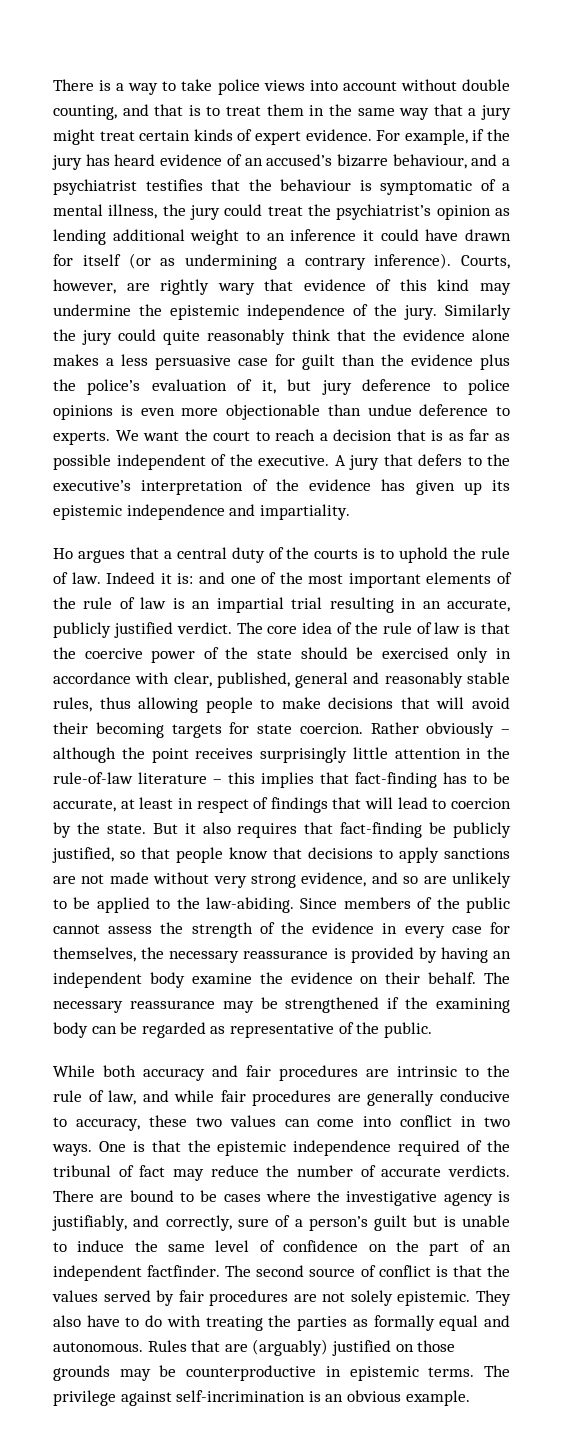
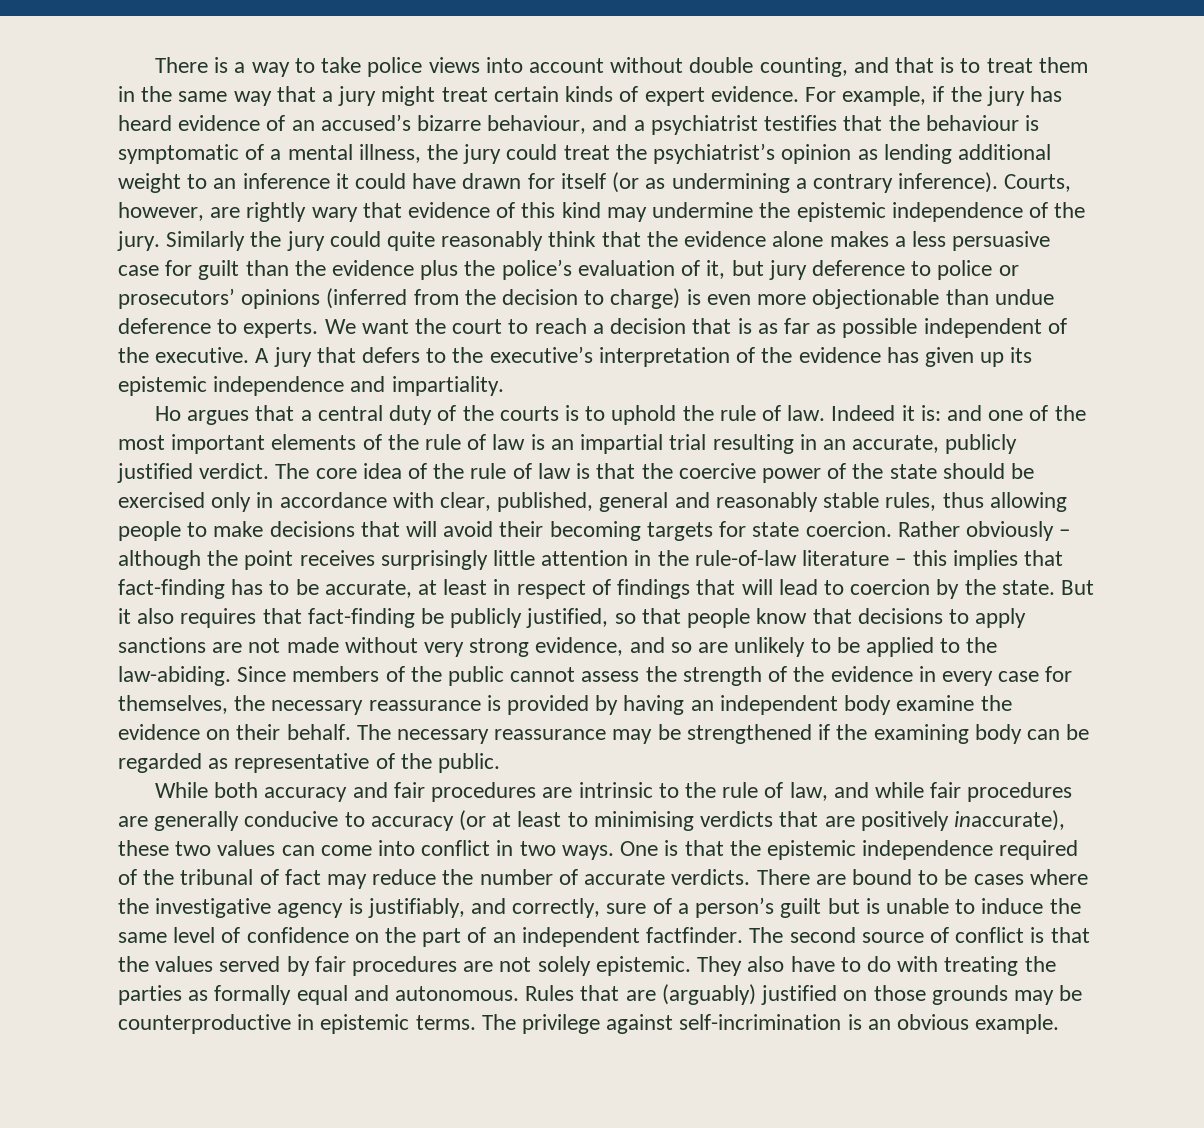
- Similarly the jury could quite reasonably think that the evidence alone makes a less persuasive case for guilt than the evidence plus the police’s evaluation of it, but jury deference to police opinions is even more objectionable than undue deference to experts.
+ Similarly the jury could quite reasonably think that the evidence alone makes a less persuasive case for guilt than the evidence plus the police’s evaluation of it, but jury deference to police or prosecutors’ opinions (inferred from the decision to charge) is even more objectionable than undue deference to experts.
- While both accuracy and fair procedures are intrinsic to the rule of law, and while fair procedures are generally conducive to accuracy, these two values can come into conflict in two ways.
+ While both accuracy and fair procedures are intrinsic to the rule of law, and while fair procedures are generally conducive to accuracy (or at least to minimising verdicts that are positively inaccurate), these two values can come into conflict in two ways.

